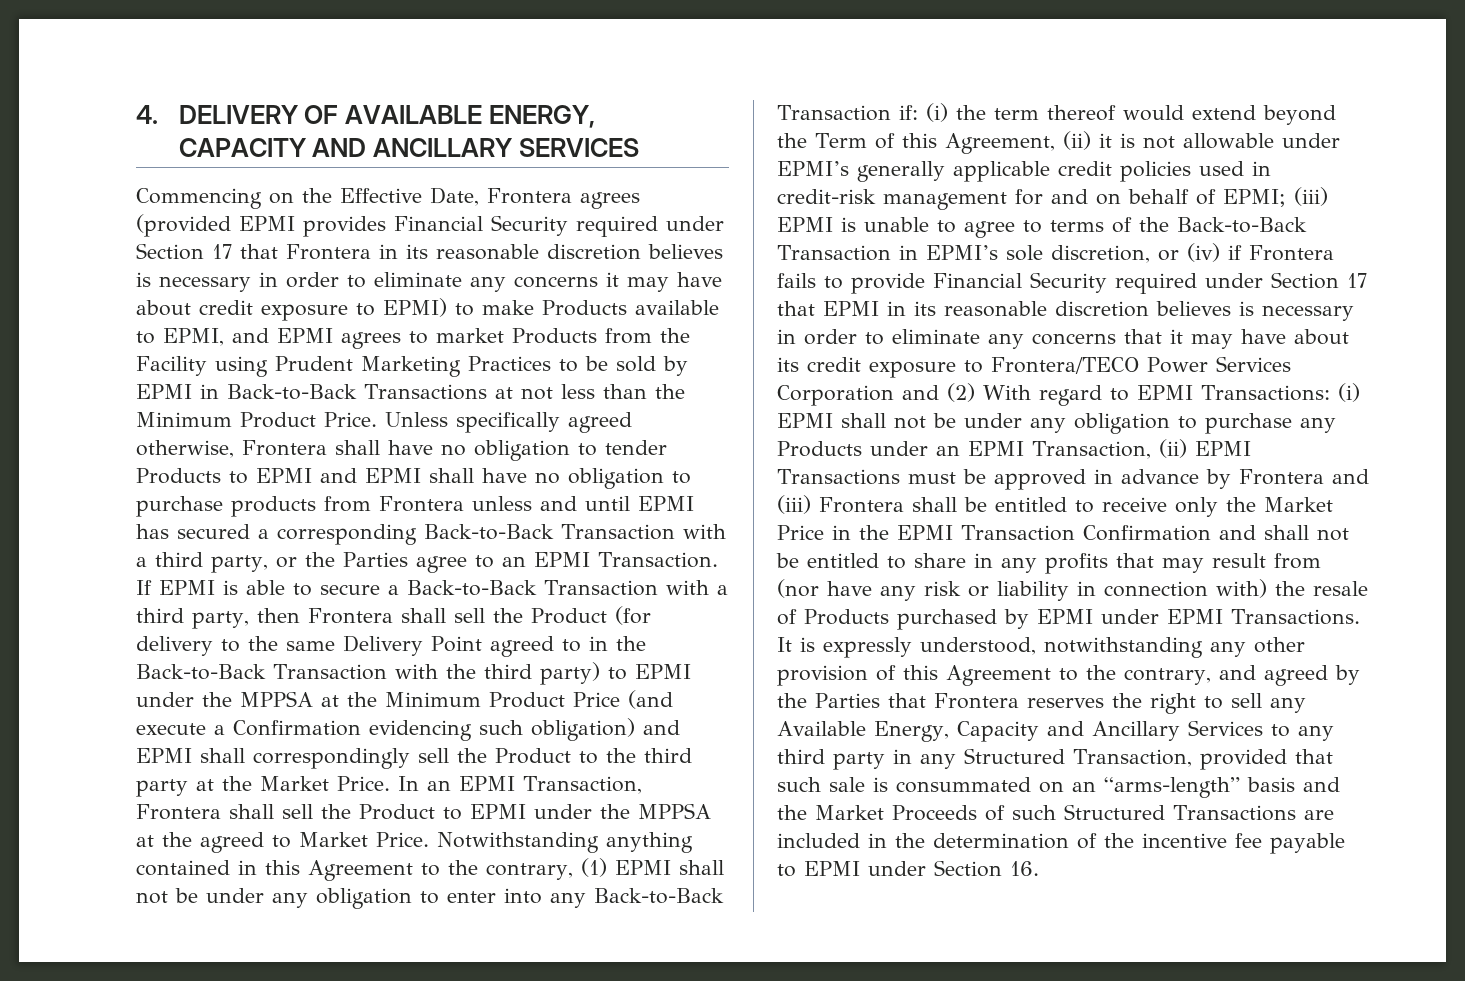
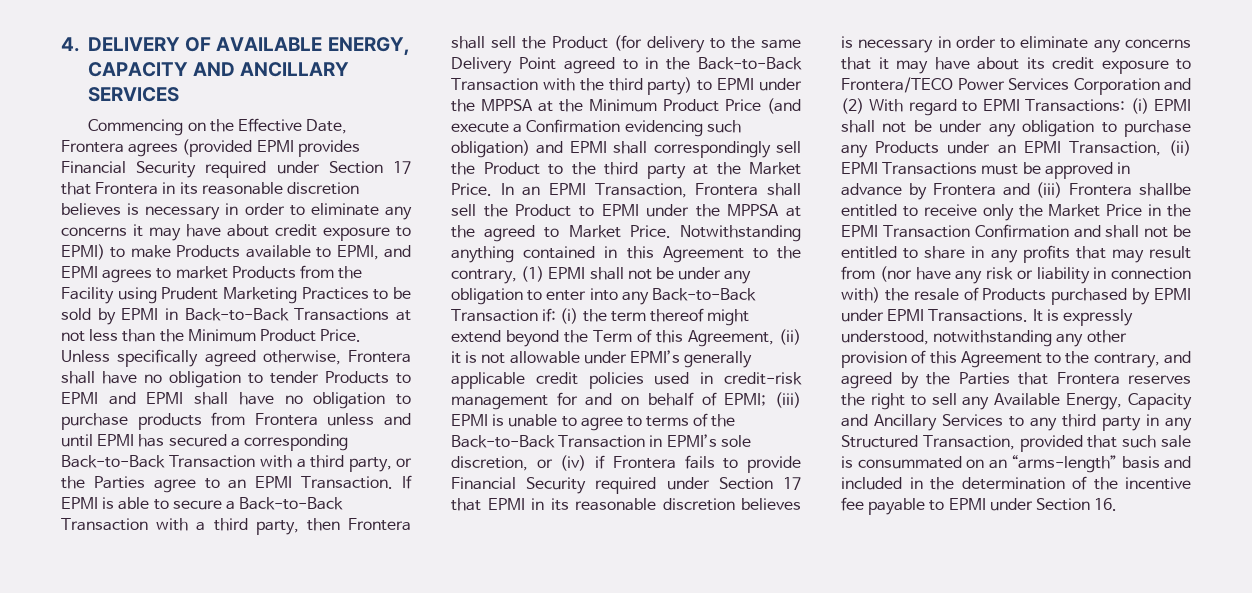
- (i) the term thereof would extend beyond the Term of this Agreement, (ii) it is not allowable under EPMI’s generally applicable credit policies used in credit-risk management for and on behalf of EPMI;
+ (i) the term thereof might extend beyond the Term of this Agreement, (ii) it is not allowable under EPMI’s generally applicable credit policies used in credit-risk management for and on behalf of EPMI;
- (i) EPMI shall not be under any obligation to purchase any Products under an EPMI Transaction, (ii) EPMI Transactions must be approved in advance by Frontera and (iii) Frontera shall be entitled to receive only the Market Price in the EPMI Transaction Confirmation and shall not be entitled to share in any profits that may result from (nor have any risk or liability in connection with) the resale of Products purchased by EPMI under EPMI Transactions.
+ (i) EPMI shall not be under any obligation to purchase any Products under an EPMI Transaction, (ii) EPMI Transactions must be approved in advance by Frontera and (iii) Frontera shallbe entitled to receive only the Market Price in the EPMI Transaction Confirmation and shall not be entitled to share in any profits that may result from (nor have any risk or liability in connection with) the resale of Products purchased by EPMI under EPMI Transactions.
- It is expressly understood, notwithstanding any other provision of this Agreement to the contrary, and agreed by the Parties that Frontera reserves the right to sell any Available Energy, Capacity and Ancillary Services to any third party in any Structured Transaction, provided that such sale is consummated on an “arms-length” basis and the Market Proceeds of such Structured Transactions are included in the determination of the incentive fee payable to EPMI under Section 16.
+ It is expressly understood, notwithstanding any other provision of this Agreement to the contrary, and agreed by the Parties that Frontera reserves the right to sell any Available Energy, Capacity and Ancillary Services to any third party in any Structured Transaction, provided that such sale is consummated on an “arms-length” basis and included in the determination of the incentive fee payable to EPMI under Section 16.

